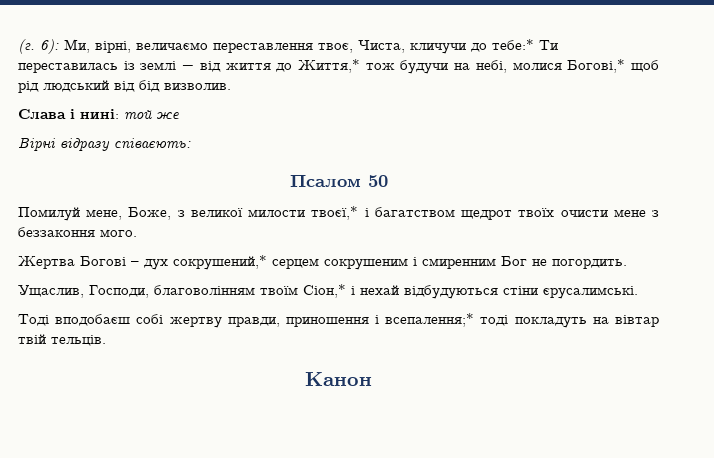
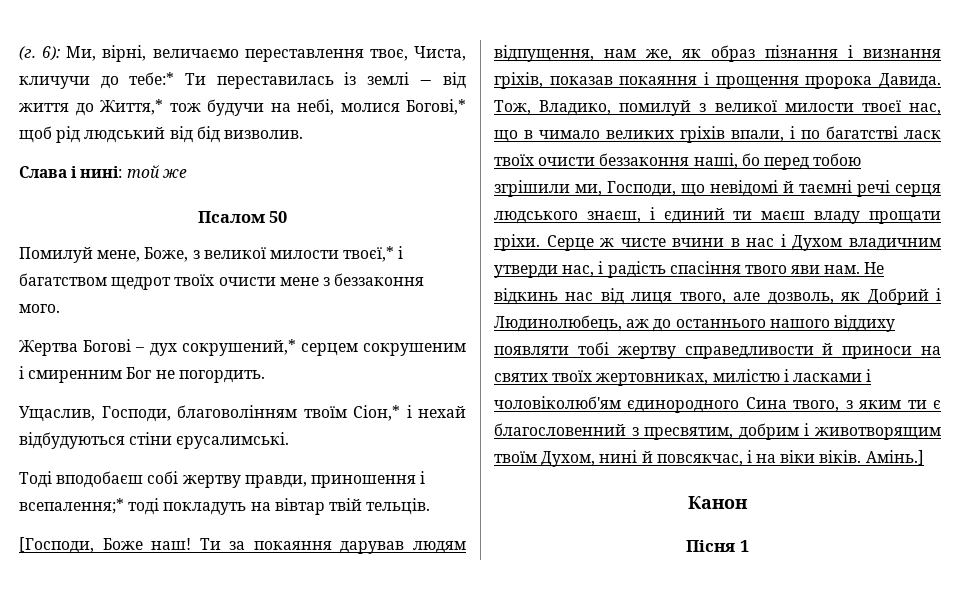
- Вірні відразу співаєють:
+ [Господи, Боже наш! Ти за покаяння дарував людям відпущення, нам же, як образ пізнання і визнання гріхів, показав покаяння і прощення пророка Давида. Тож, Владико, помилуй з великої милости твоєї нас, що в чимало великих гріхів впали, і по багатстві ласк твоїх очисти беззаконня наші, бо перед тобою згрішили ми, Господи, що невідомі й таємні речі серця людського знаєш, і єдиний ти маєш владу прощати гріхи. Серце ж чисте вчини в нас і Духом владичним утверди нас, і радість спасіння твого яви нам. Не відкинь нас від лиця твого, але дозволь, як Добрий і Людинолюбець, аж до останнього нашого віддиху появляти тобі жертву справедливости й приноси на святих твоїх жертовниках, милістю і ласками і чоловіколюб'ям єдинородного Сина твого, з яким ти є благословенний з пресвятим, добрим і животворящим твоїм Духом, нині й повсякчас, і на віки віків. Амінь.]
+ Пісня 1

